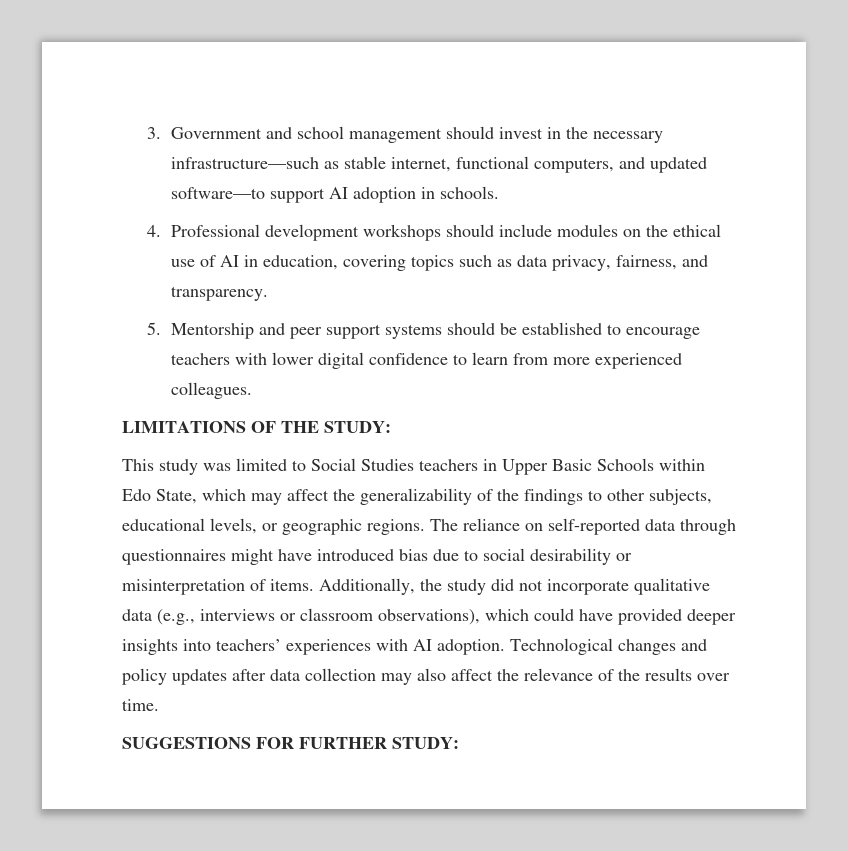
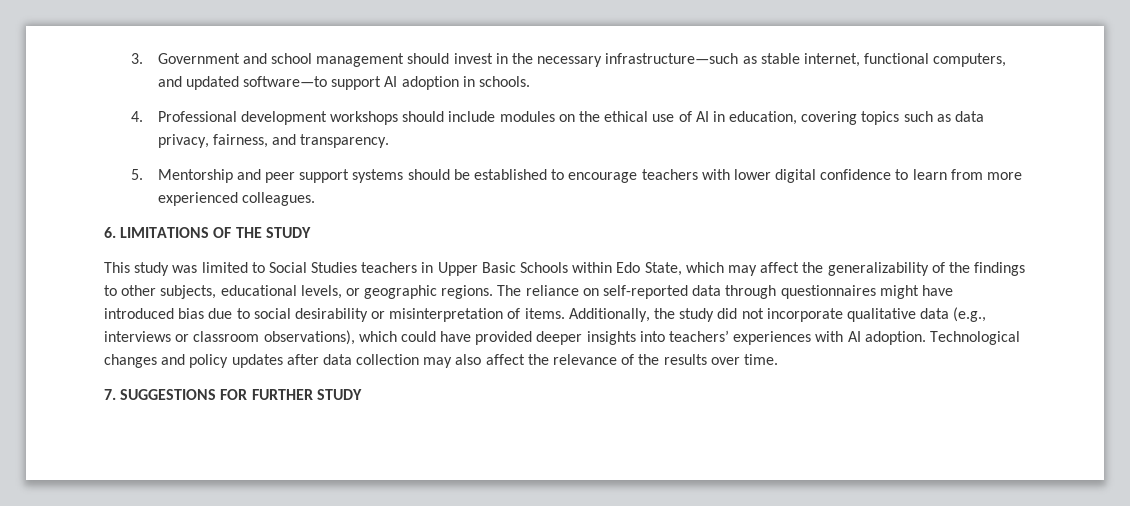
- LIMITATIONS OF THE STUDY:
+ 6. LIMITATIONS OF THE STUDY
- SUGGESTIONS FOR FURTHER STUDY:
+ 7. SUGGESTIONS FOR FURTHER STUDY

